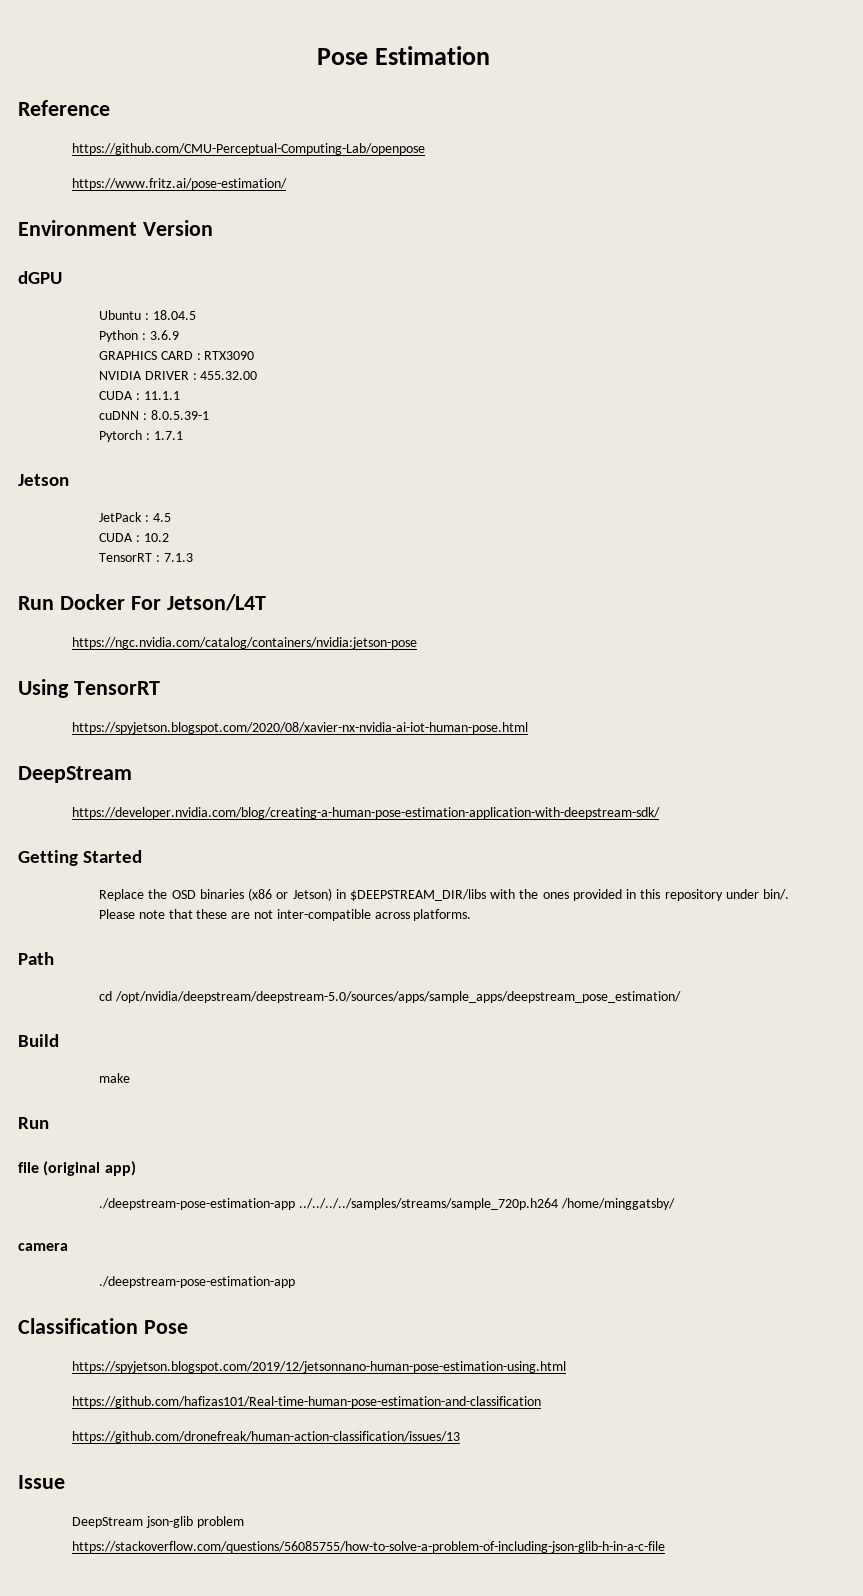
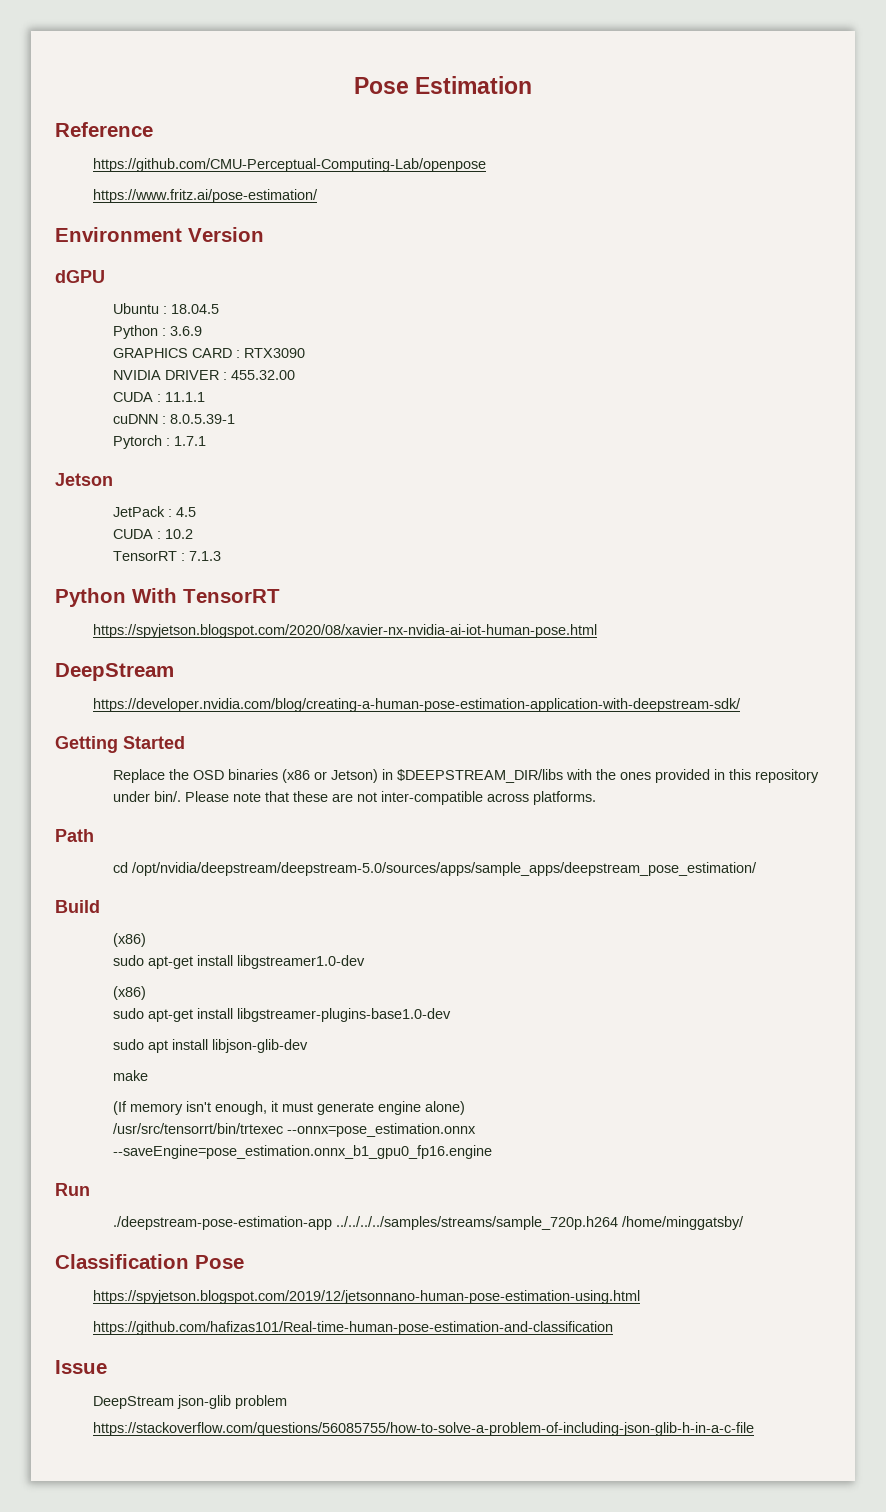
- Run Docker For Jetson/L4T
- https://ngc.nvidia.com/catalog/containers/nvidia:jetson-pose
- Using TensorRT
+ Python With TensorRT
  Build
+ (x86)
+ sudo apt-get install libgstreamer1.0-dev
+ (x86)
+ sudo apt-get install libgstreamer-plugins-base1.0-dev
+ sudo apt install libjson-glib-dev
  make
+ (If memory isn't enough, it must generate engine alone)
+ /usr/src/tensorrt/bin/trtexec --onnx=pose_estimation.onnx --saveEngine=pose_estimation.onnx_b1_gpu0_fp16.engine
  Run
- file (original app)
- camera
- ./deepstream-pose-estimation-app
- https://github.com/dronefreak/human-action-classification/issues/13

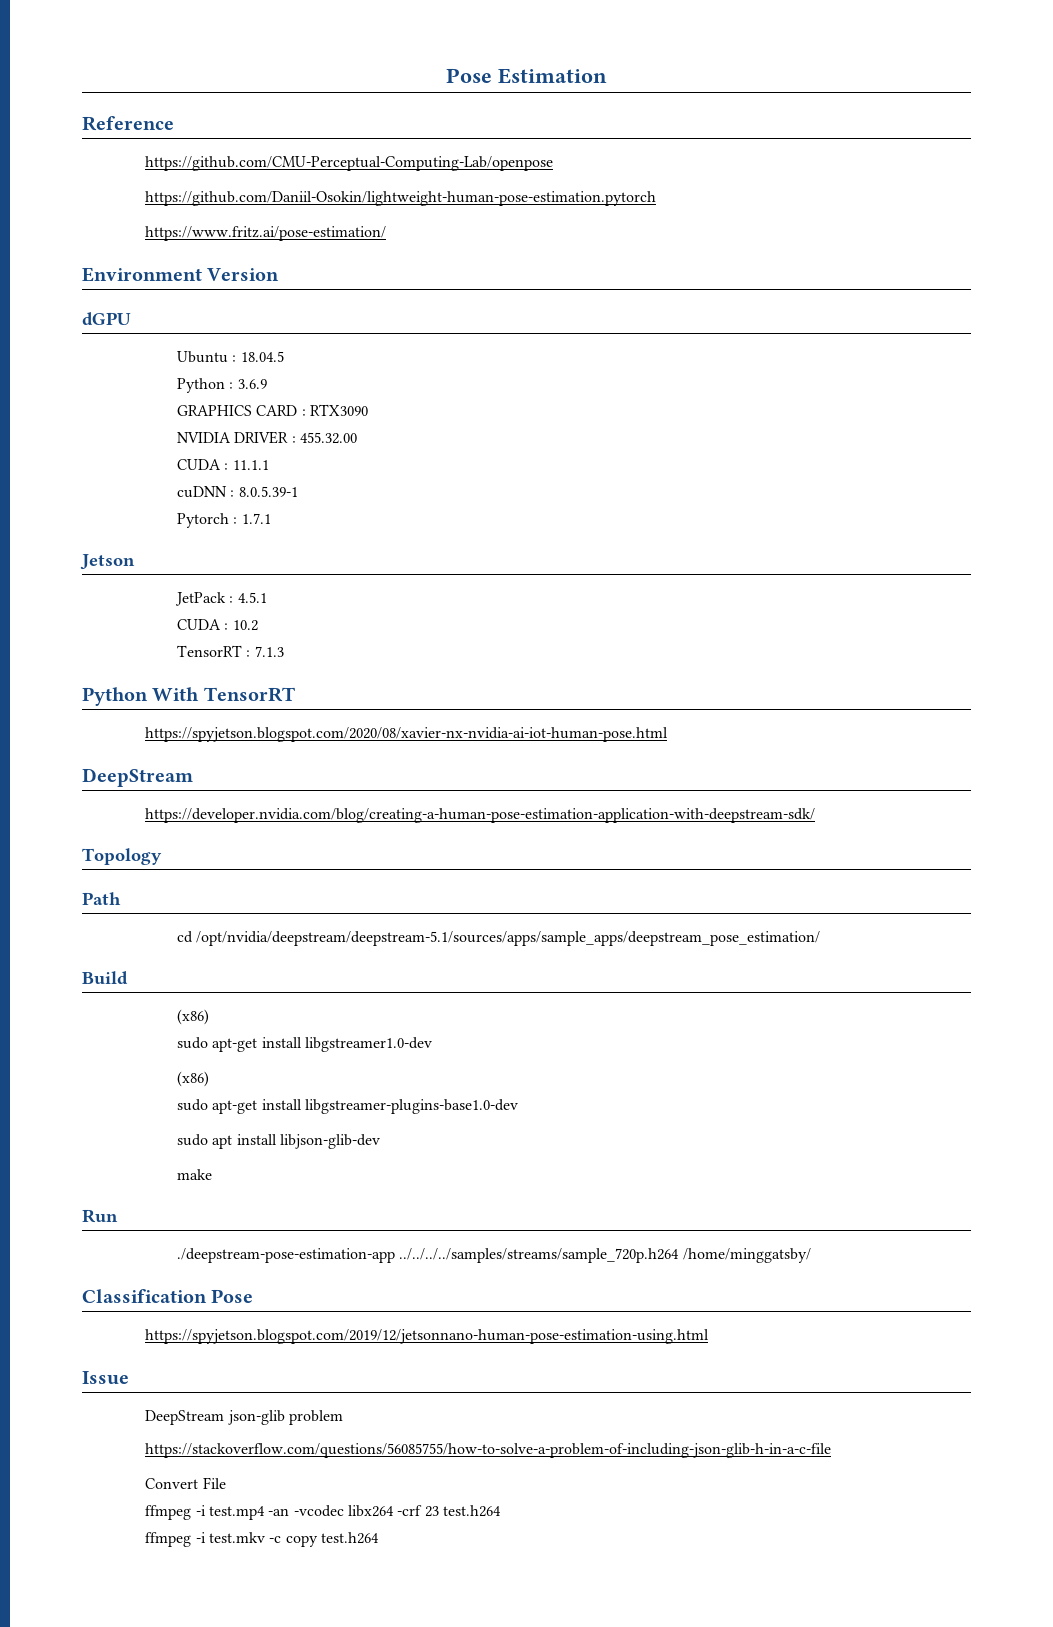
+ https://github.com/Daniil-Osokin/lightweight-human-pose-estimation.pytorch
- JetPack : 4.5
+ JetPack : 4.5.1
- Getting Started
- Replace the OSD binaries (x86 or Jetson) in $DEEPSTREAM_DIR/libs with the ones provided in this repository under bin/. Please note that these are not inter-compatible across platforms.
+ Topology
- cd /opt/nvidia/deepstream/deepstream-5.0/sources/apps/sample_apps/deepstream_pose_estimation/
+ cd /opt/nvidia/deepstream/deepstream-5.1/sources/apps/sample_apps/deepstream_pose_estimation/
- (If memory isn't enough, it must generate engine alone)
- /usr/src/tensorrt/bin/trtexec --onnx=pose_estimation.onnx --saveEngine=pose_estimation.onnx_b1_gpu0_fp16.engine
- https://github.com/hafizas101/Real-time-human-pose-estimation-and-classification
+ Convert File
+ ffmpeg -i test.mp4 -an -vcodec libx264 -crf 23 test.h264
+ ffmpeg -i test.mkv -c copy test.h264

